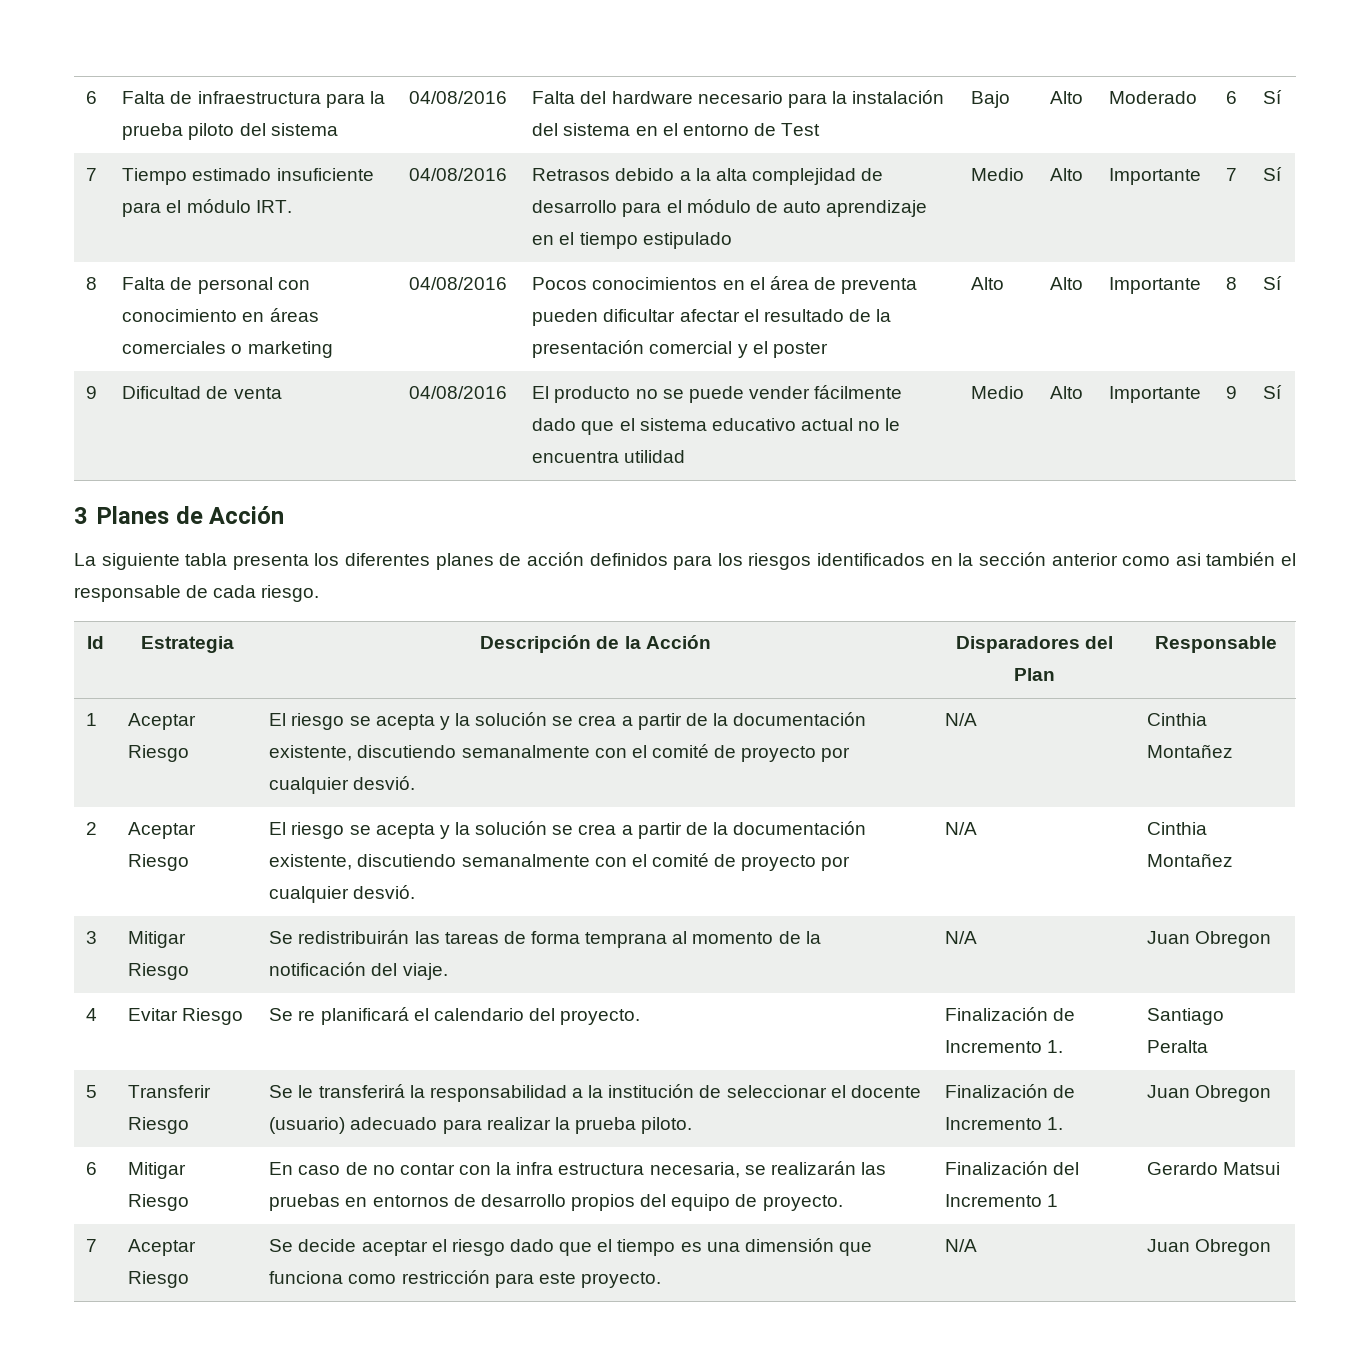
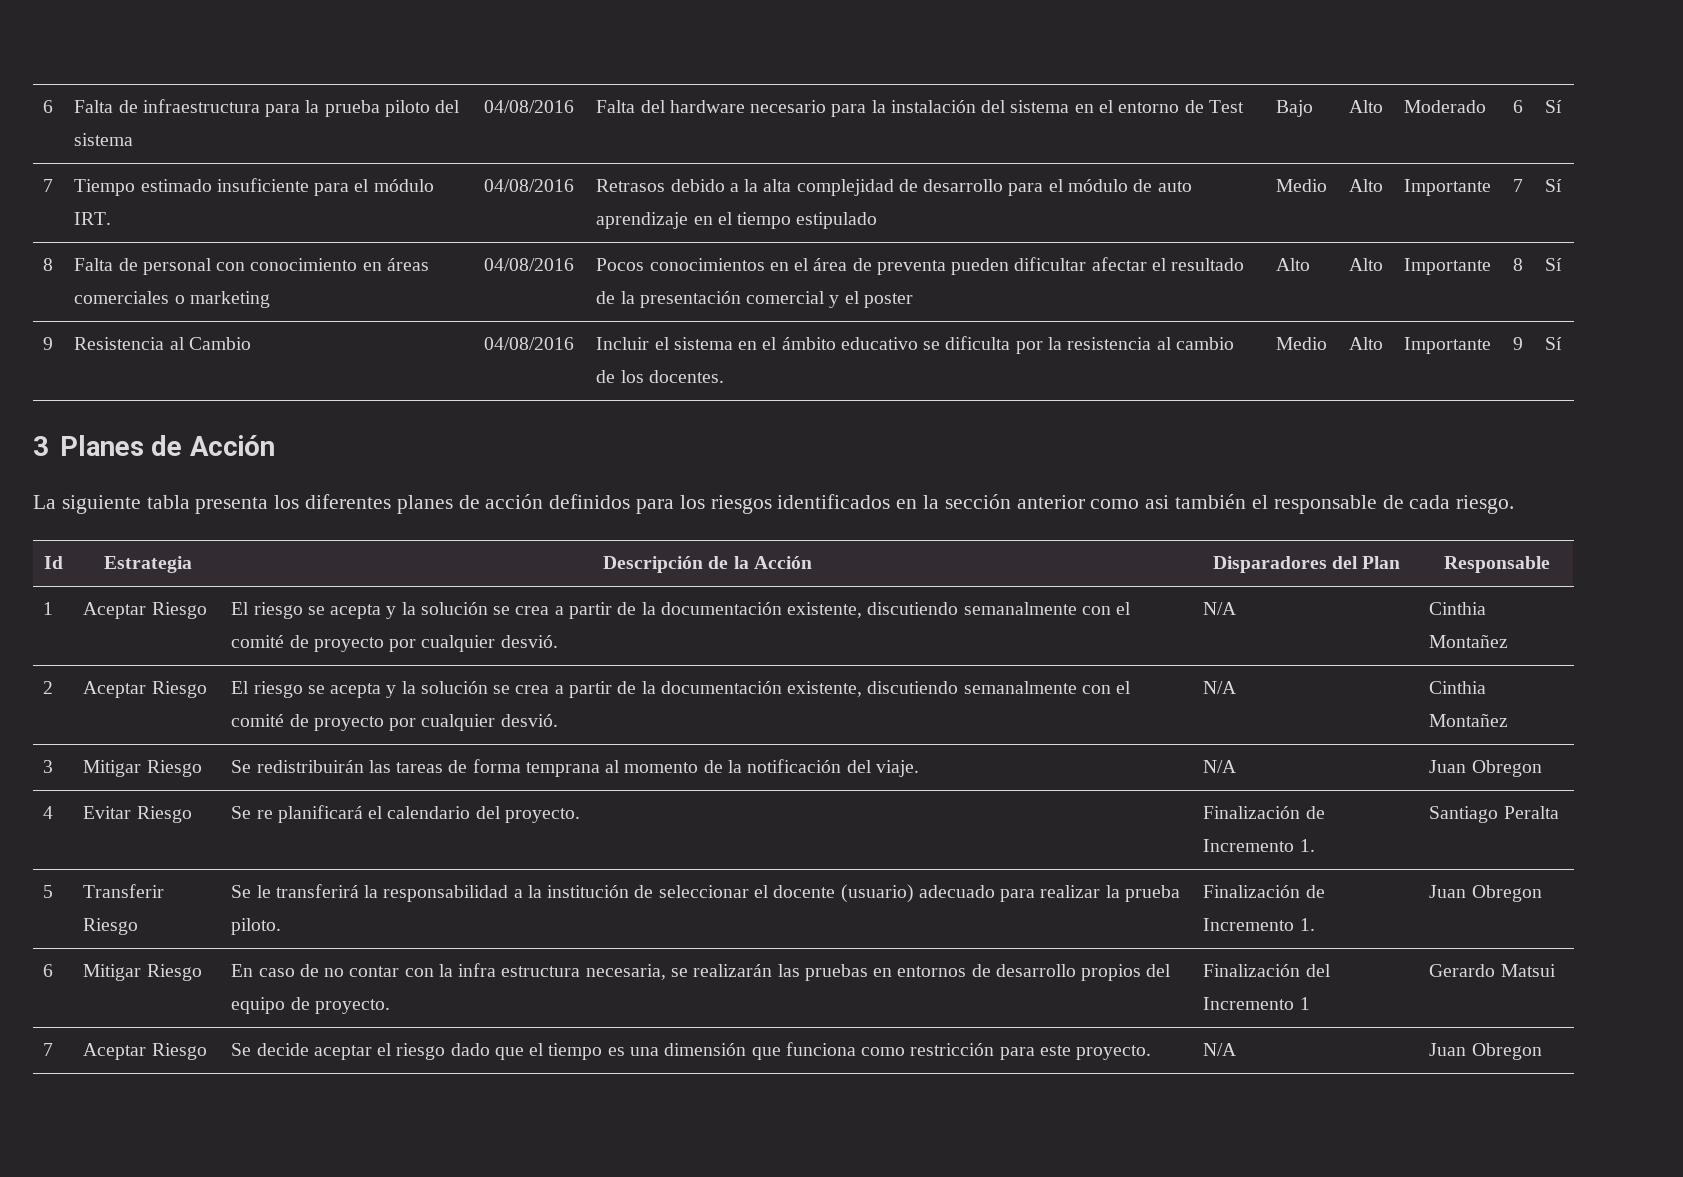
- 9 | Dificultad de venta | 04/08/2016 | El producto no se puede vender fácilmente dado que el sistema educativo actual no le encuentra utilidad | Medio | Alto | Importante | 9 | Sí
+ 9 | Resistencia al Cambio | 04/08/2016 | Incluir el sistema en el ámbito educativo se dificulta por la resistencia al cambio de los docentes. | Medio | Alto | Importante | 9 | Sí

